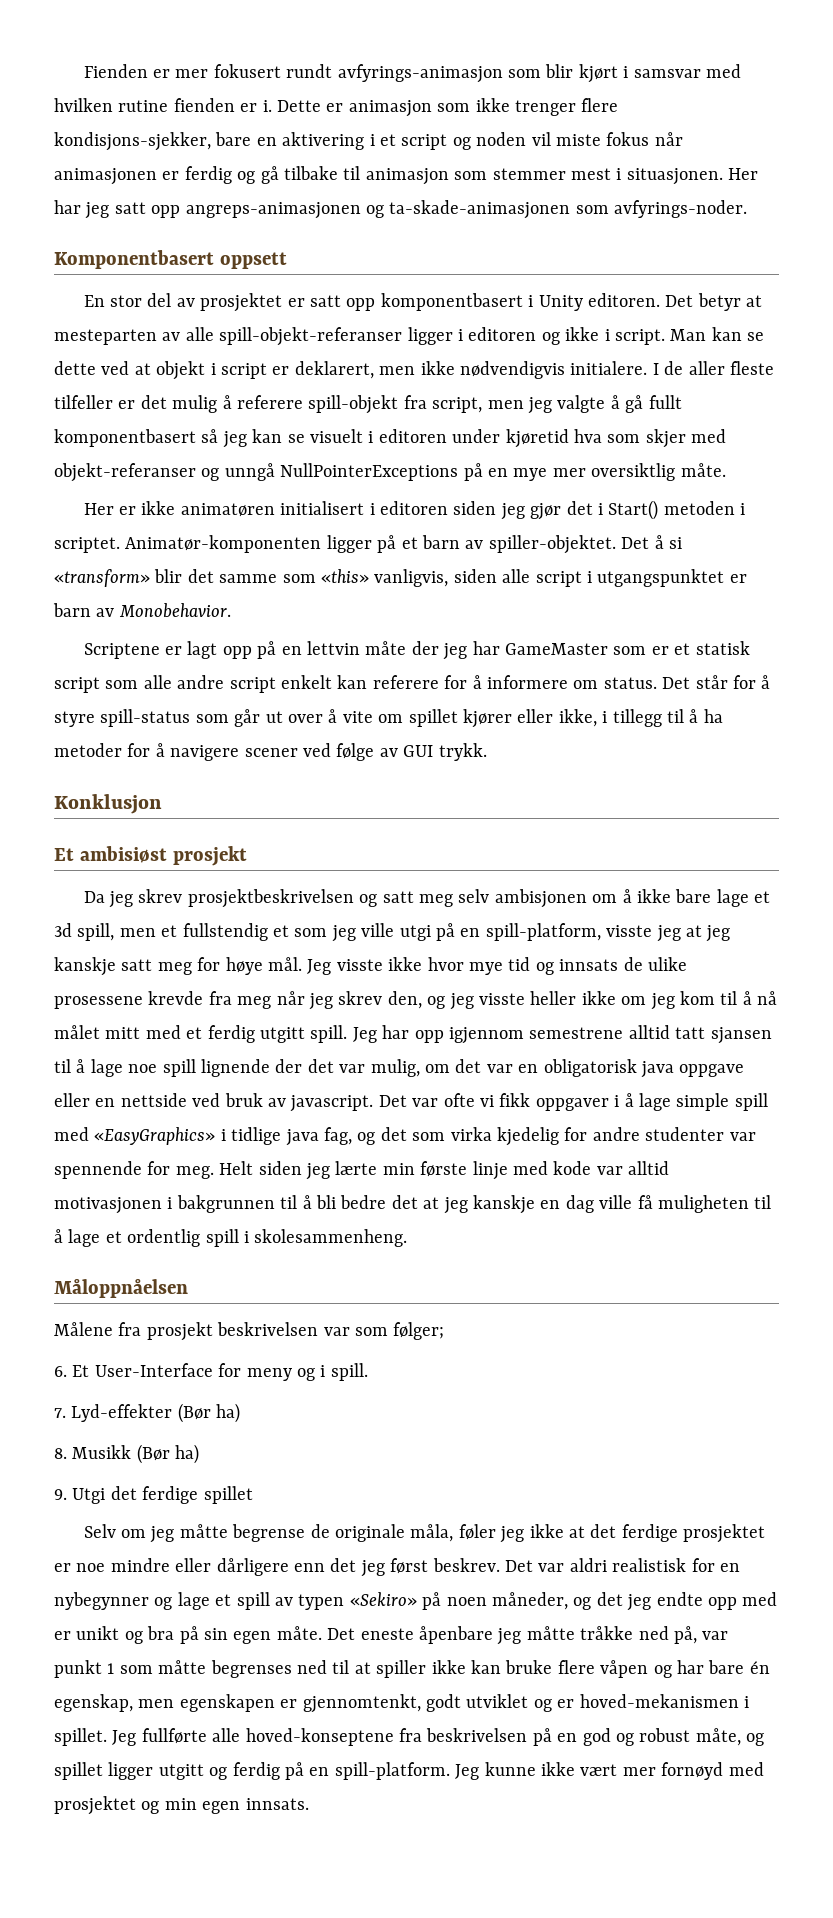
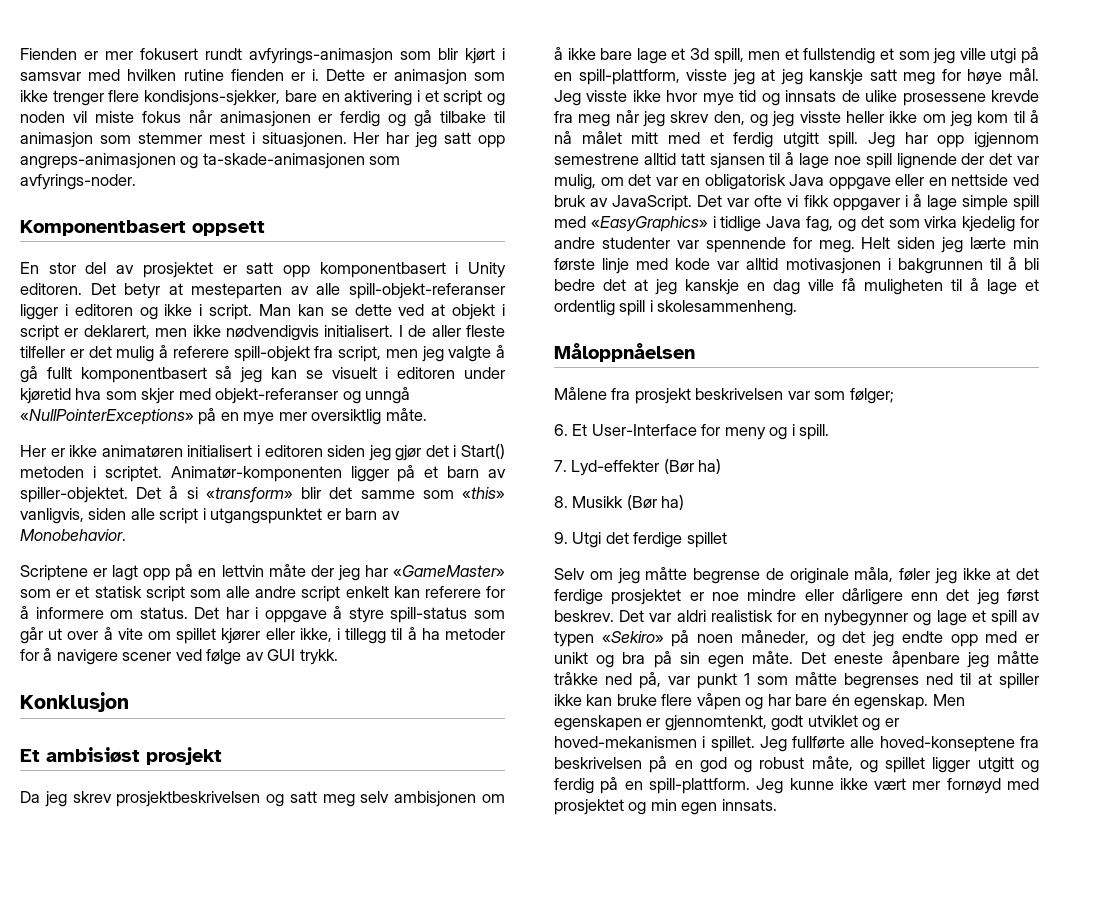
- Man kan se dette ved at objekt i script er deklarert, men ikke nødvendigvis initialere.
+ Man kan se dette ved at objekt i script er deklarert, men ikke nødvendigvis initialisert.
- I de aller fleste tilfeller er det mulig å referere spill-objekt fra script, men jeg valgte å gå fullt komponentbasert så jeg kan se visuelt i editoren under kjøretid hva som skjer med objekt-referanser og unngå NullPointerExceptions på en mye mer oversiktlig måte.
+ I de aller fleste tilfeller er det mulig å referere spill-objekt fra script, men jeg valgte å gå fullt komponentbasert så jeg kan se visuelt i editoren under kjøretid hva som skjer med objekt-referanser og unngå «NullPointerExceptions» på en mye mer oversiktlig måte.
- Scriptene er lagt opp på en lettvin måte der jeg har GameMaster som er et statisk script som alle andre script enkelt kan referere for å informere om status.
+ Scriptene er lagt opp på en lettvin måte der jeg har «GameMaster» som er et statisk script som alle andre script enkelt kan referere for å informere om status.
- Det står for å styre spill-status som går ut over å vite om spillet kjører eller ikke, i tillegg til å ha metoder for å navigere scener ved følge av GUI trykk.
+ Det har i oppgave å styre spill-status som går ut over å vite om spillet kjører eller ikke, i tillegg til å ha metoder for å navigere scener ved følge av GUI trykk.
- Da jeg skrev prosjektbeskrivelsen og satt meg selv ambisjonen om å ikke bare lage et 3d spill, men et fullstendig et som jeg ville utgi på en spill-platform, visste jeg at jeg kanskje satt meg for høye mål.
+ Da jeg skrev prosjektbeskrivelsen og satt meg selv ambisjonen om å ikke bare lage et 3d spill, men et fullstendig et som jeg ville utgi på en spill-plattform, visste jeg at jeg kanskje satt meg for høye mål.
- Jeg har opp igjennom semestrene alltid tatt sjansen til å lage noe spill lignende der det var mulig, om det var en obligatorisk java oppgave eller en nettside ved bruk av javascript.
+ Jeg har opp igjennom semestrene alltid tatt sjansen til å lage noe spill lignende der det var mulig, om det var en obligatorisk Java oppgave eller en nettside ved bruk av JavaScript.
- Det var ofte vi fikk oppgaver i å lage simple spill med «EasyGraphics» i tidlige java fag, og det som virka kjedelig for andre studenter var spennende for meg.
+ Det var ofte vi fikk oppgaver i å lage simple spill med «EasyGraphics» i tidlige Java fag, og det som virka kjedelig for andre studenter var spennende for meg.
- Det eneste åpenbare jeg måtte tråkke ned på, var punkt 1 som måtte begrenses ned til at spiller ikke kan bruke flere våpen og har bare én egenskap, men egenskapen er gjennomtenkt, godt utviklet og er hoved-mekanismen i spillet.
+ Det eneste åpenbare jeg måtte tråkke ned på, var punkt 1 som måtte begrenses ned til at spiller ikke kan bruke flere våpen og har bare én egenskap. Men egenskapen er gjennomtenkt, godt utviklet og er hoved-mekanismen i spillet.
- Jeg fullførte alle hoved-konseptene fra beskrivelsen på en god og robust måte, og spillet ligger utgitt og ferdig på en spill-platform.
+ Jeg fullførte alle hoved-konseptene fra beskrivelsen på en god og robust måte, og spillet ligger utgitt og ferdig på en spill-plattform.

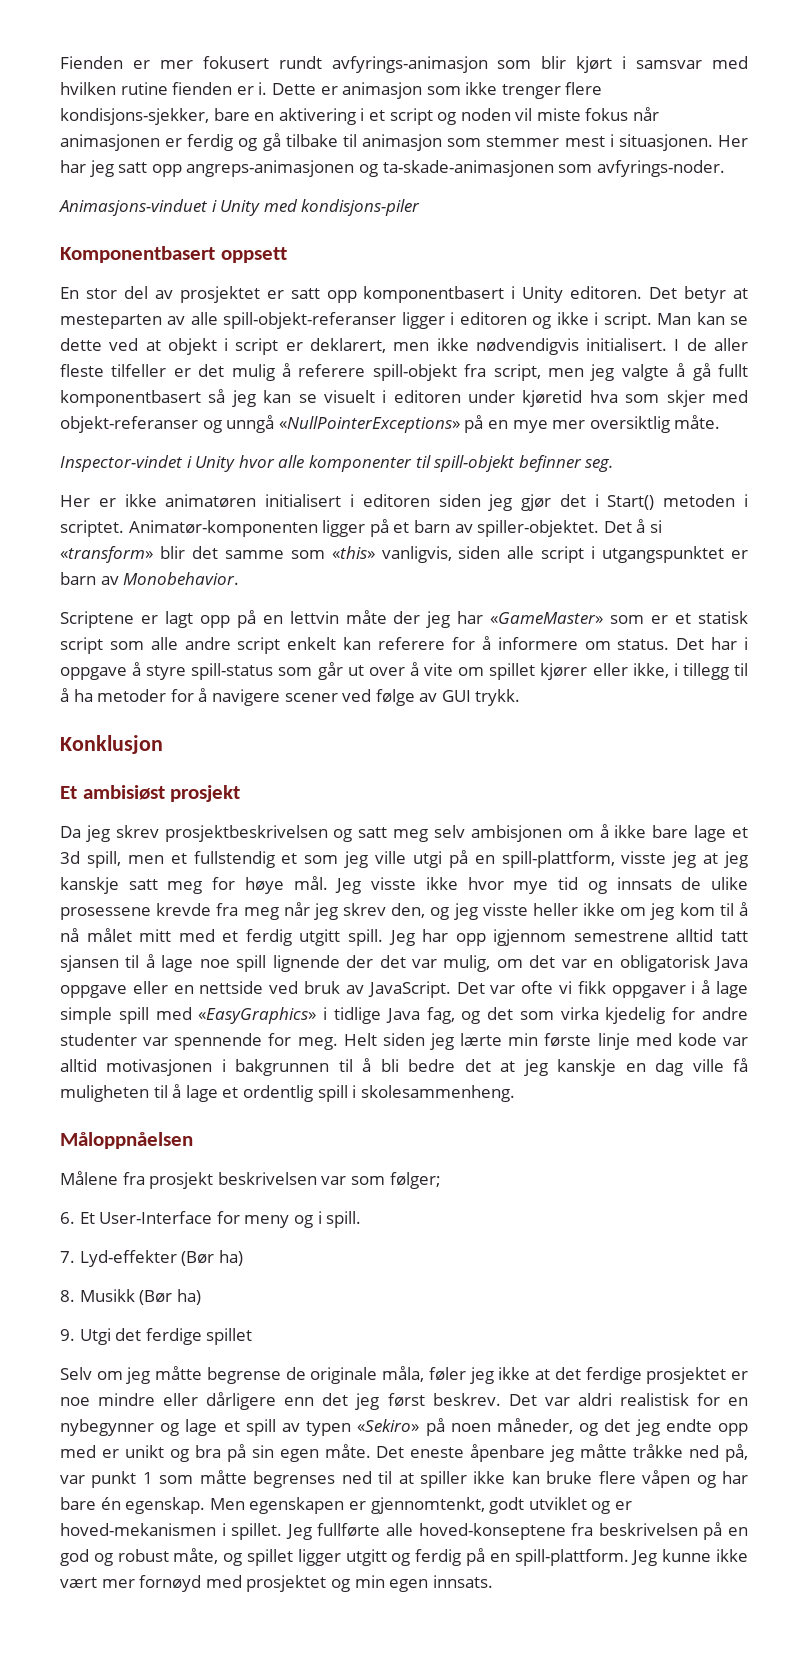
+ Animasjons-vinduet i Unity med kondisjons-piler
+ Inspector-vindet i Unity hvor alle komponenter til spill-objekt befinner seg.

